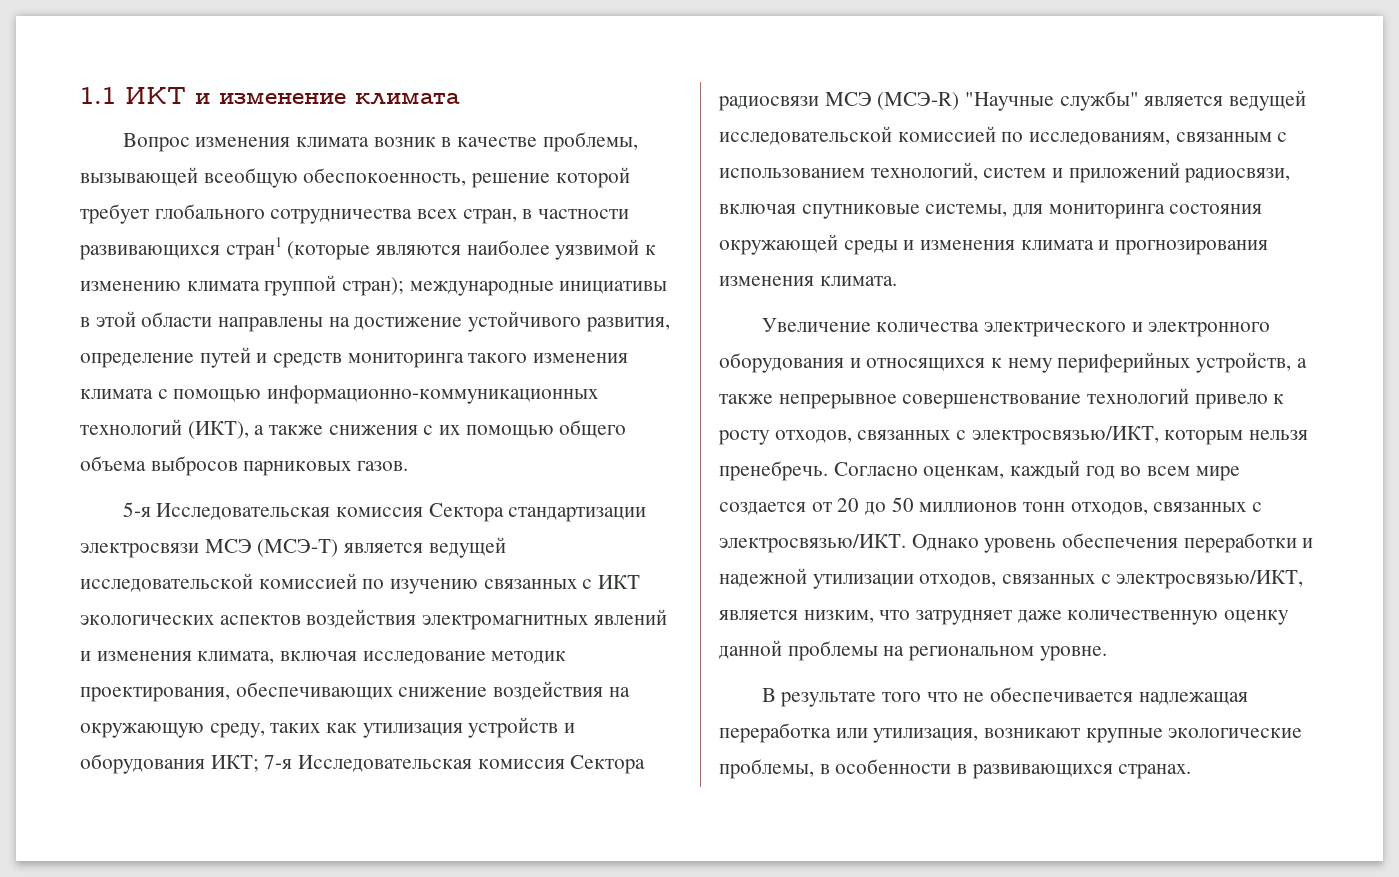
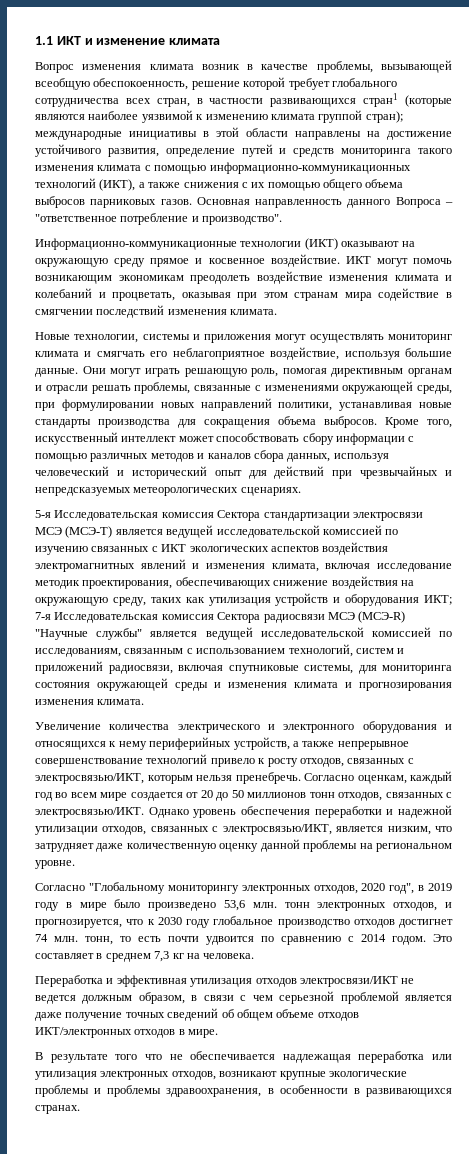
+ Основная направленность данного Вопроса – "ответственное потребление и производство".
+ Информационно-коммуникационные технологии (ИКТ) оказывают на окружающую среду прямое и косвенное воздействие. ИКТ могут помочь возникающим экономикам преодолеть воздействие изменения климата и колебаний и процветать, оказывая при этом странам мира содействие в смягчении последствий изменения климата.
+ Новые технологии, системы и приложения могут осуществлять мониторинг климата и смягчать его неблагоприятное воздействие, используя большие данные. Они могут играть решающую роль, помогая директивным органам и отрасли решать проблемы, связанные с изменениями окружающей среды, при формулировании новых направлений политики, устанавливая новые стандарты производства для сокращения объема выбросов. Кроме того, искусственный интеллект может способствовать сбору информации с помощью различных методов и каналов сбора данных, используя человеческий и исторический опыт для действий при чрезвычайных и непредсказуемых метеорологических сценариях.
+ Согласно "Глобальному мониторингу электронных отходов, 2020 год", в 2019 году в мире было произведено 53,6 млн. тонн электронных отходов, и прогнозируется, что к 2030 году глобальное производство отходов достигнет 74 млн. тонн, то есть почти удвоится по сравнению с 2014 годом. Это составляет в среднем 7,3 кг на человека.
+ Переработка и эффективная утилизация отходов электросвязи/ИКТ не ведется должным образом, в связи с чем серьезной проблемой является даже получение точных сведений об общем объеме отходов ИКТ/электронных отходов в мире.
- В результате того что не обеспечивается надлежащая переработка или утилизация, возникают крупные экологические проблемы, в особенности в развивающихся странах.
+ В результате того что не обеспечивается надлежащая переработка или утилизация электронных отходов, возникают крупные экологические проблемы и проблемы здравоохранения, в особенности в развивающихся странах.

